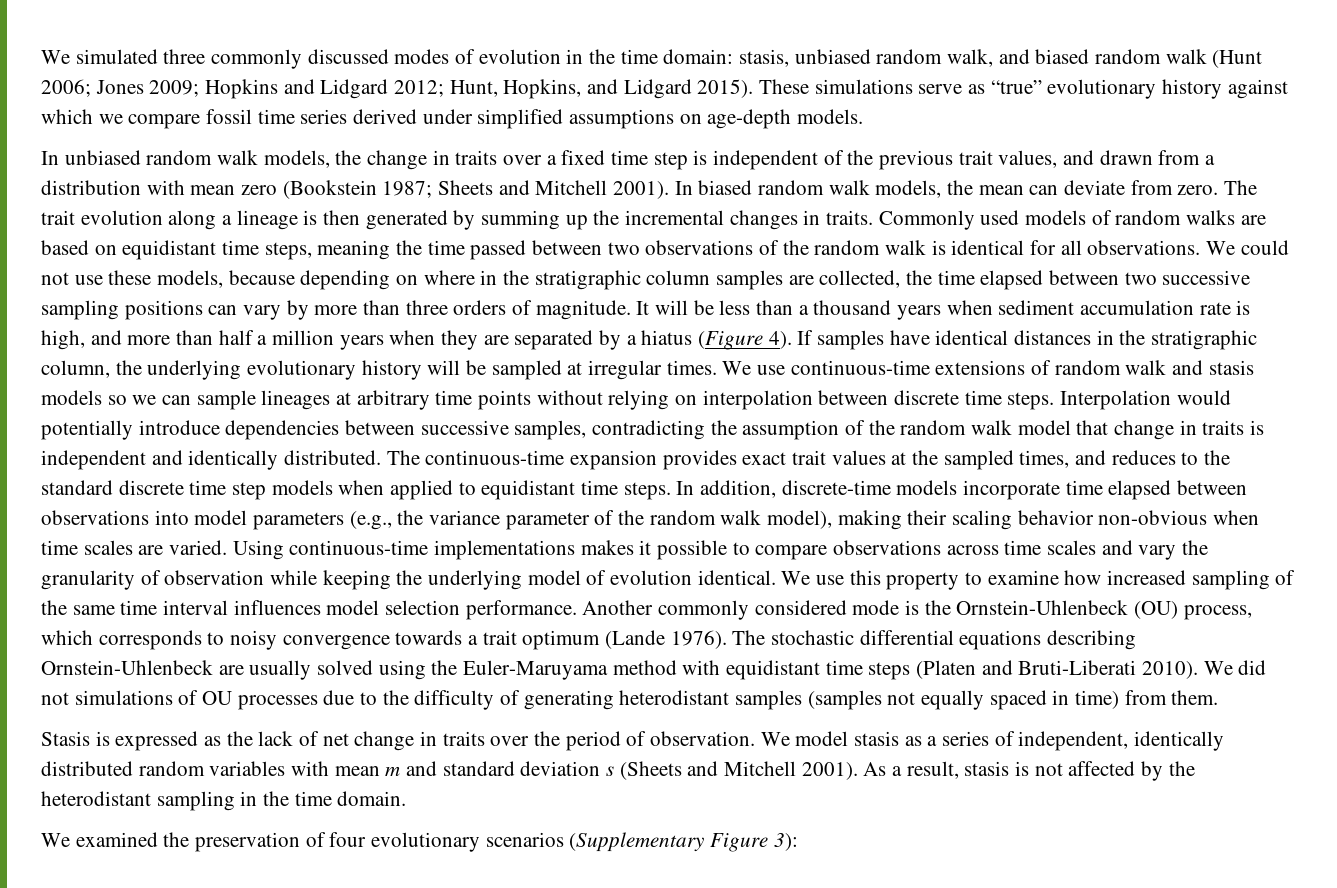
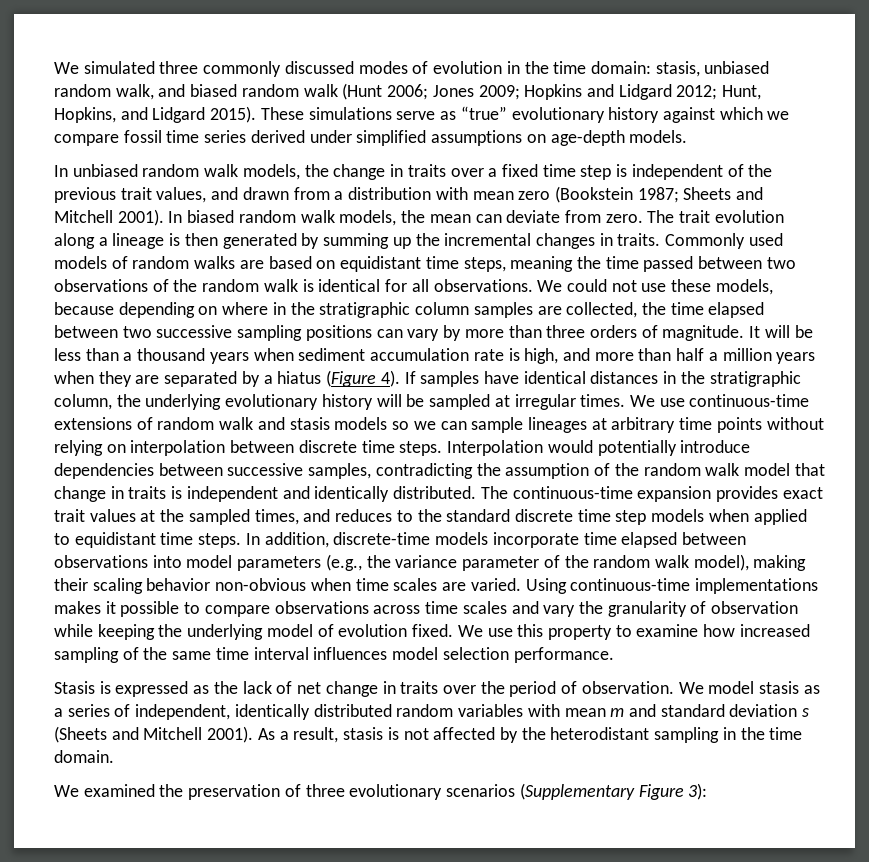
- Using continuous-time implementations makes it possible to compare observations across time scales and vary the granularity of observation while keeping the underlying model of evolution identical.
+ Using continuous-time implementations makes it possible to compare observations across time scales and vary the granularity of observation while keeping the underlying model of evolution fixed.
- Another commonly considered mode is the Ornstein-Uhlenbeck (OU) process, which corresponds to noisy convergence towards a trait optimum (Lande 1976). The stochastic differential equations describing Ornstein-Uhlenbeck are usually solved using the Euler-Maruyama method with equidistant time steps (Platen and Bruti-Liberati 2010). We did not simulations of OU processes due to the difficulty of generating heterodistant samples (samples not equally spaced in time) from them.
- We examined the preservation of four evolutionary scenarios (Supplementary Figure 3):
+ We examined the preservation of three evolutionary scenarios (Supplementary Figure 3):

